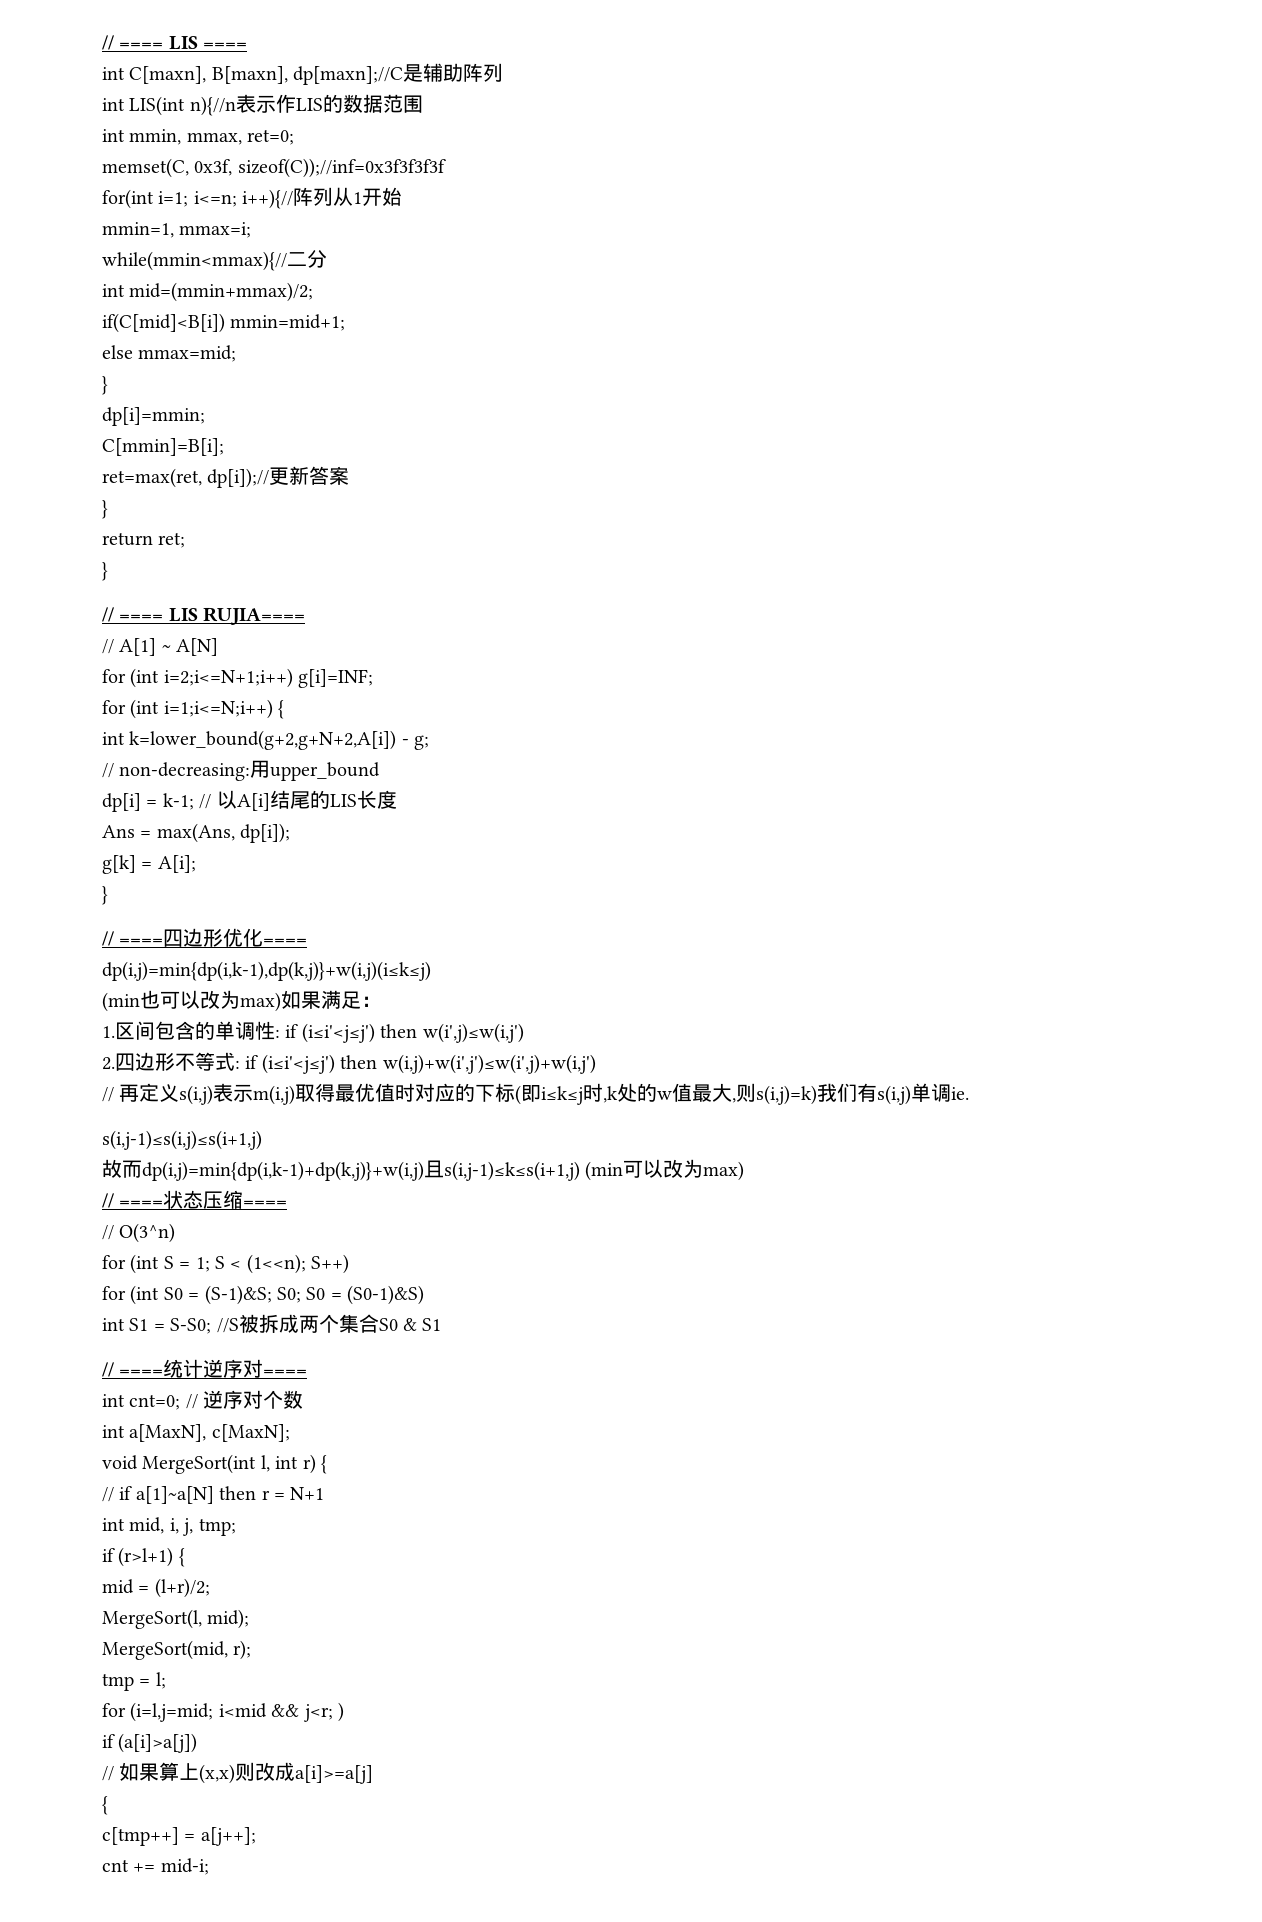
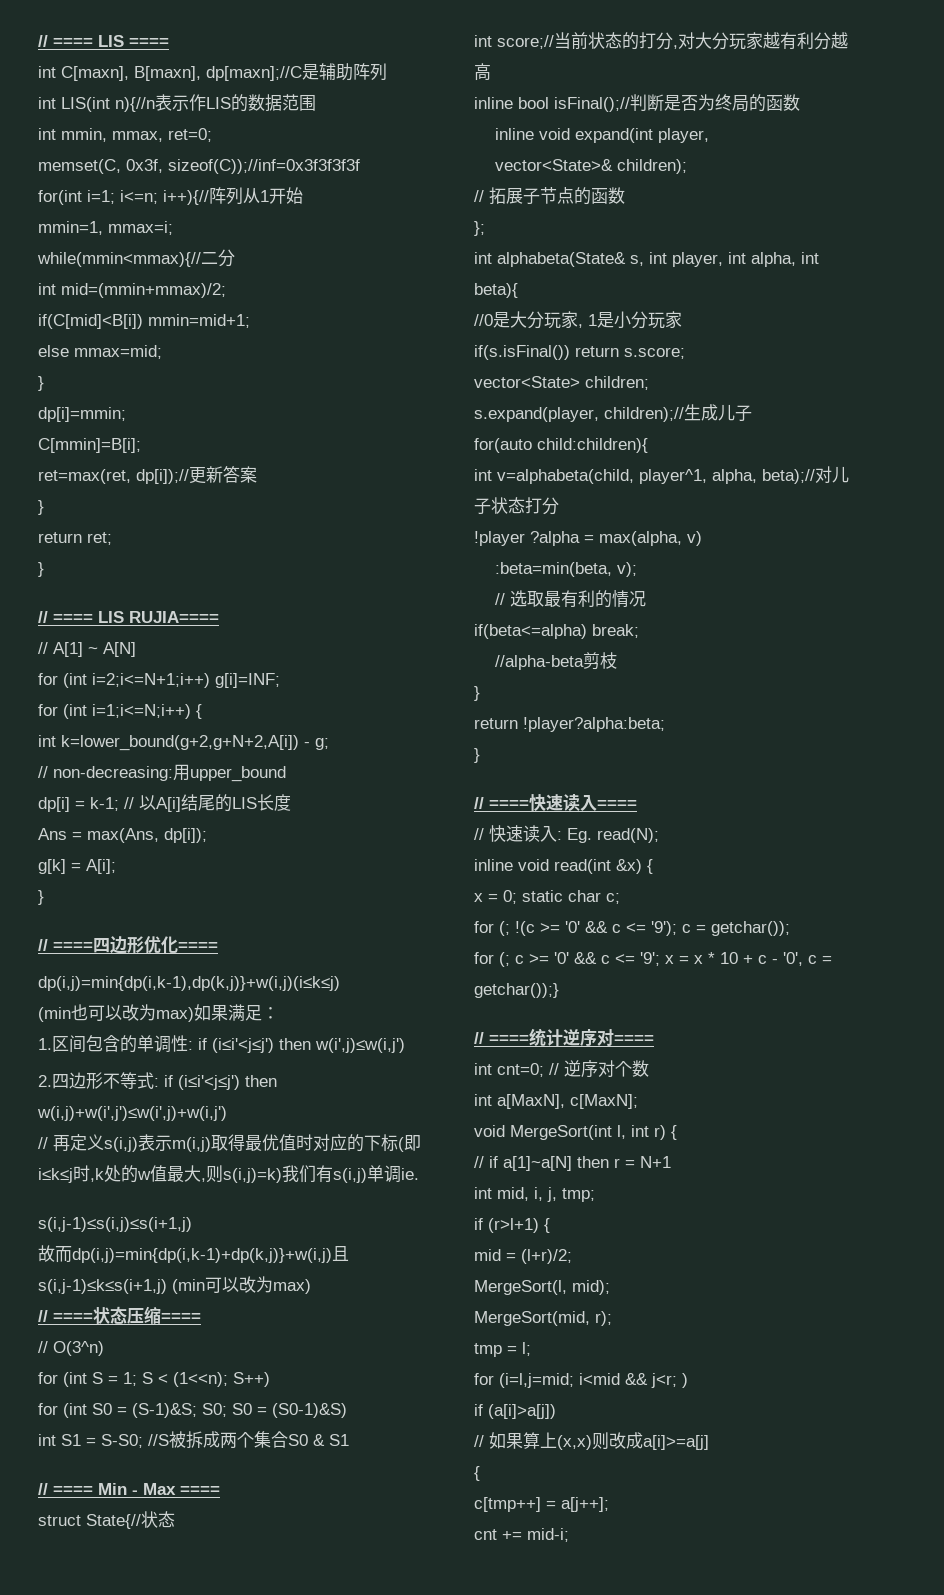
+ // ==== Min - Max ====
+ struct State{//状态
+ int score;//当前状态的打分,对大分玩家越有利分越高
+ inline bool isFinal();//判断是否为终局的函数
+ inline void expand(int player,
+ vector<State>& children);
+ // 拓展子节点的函数
+ };
+ int alphabeta(State& s, int player, int alpha, int beta){
+ //0是大分玩家, 1是小分玩家
+ if(s.isFinal()) return s.score;
+ vector<State> children;
+ s.expand(player, children);//生成儿子
+ for(auto child:children){
+ int v=alphabeta(child, player^1, alpha, beta);//对儿子状态打分
+ !player ?alpha = max(alpha, v)
+ :beta=min(beta, v);
+ // 选取最有利的情况
+ if(beta<=alpha) break;
+ //alpha-beta剪枝
+ }
+ return !player?alpha:beta;
+ }
+ // ====快速读入====
+ // 快速读入: Eg. read(N);
+ inline void read(int &x) {
+ x = 0; static char c;
+ for (; !(c >= '0' && c <= '9'); c = getchar());
+ for (; c >= '0' && c <= '9'; x = x * 10 + c - '0', c = getchar());}

